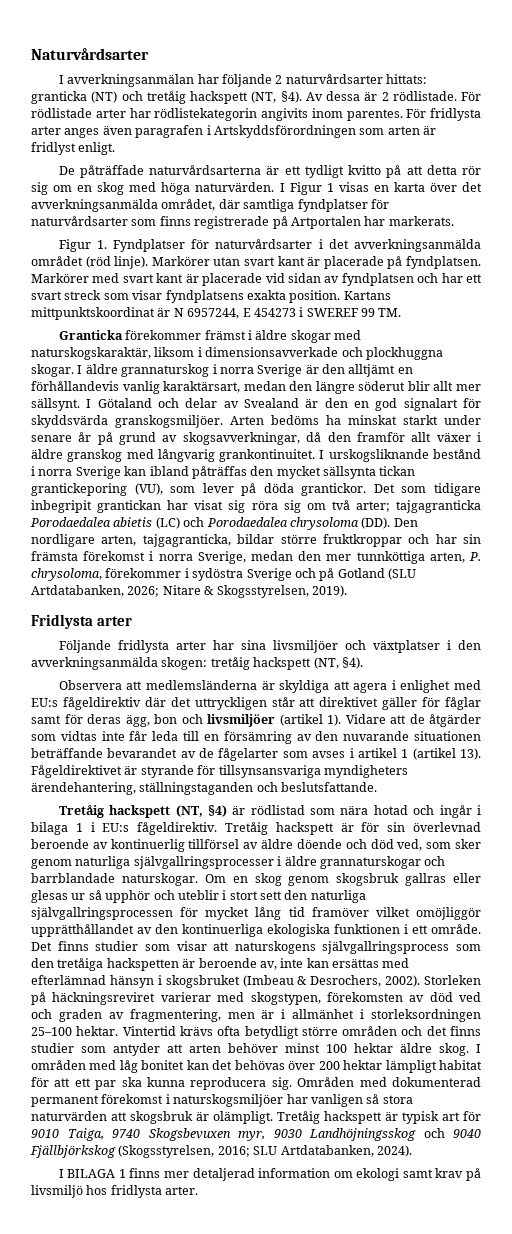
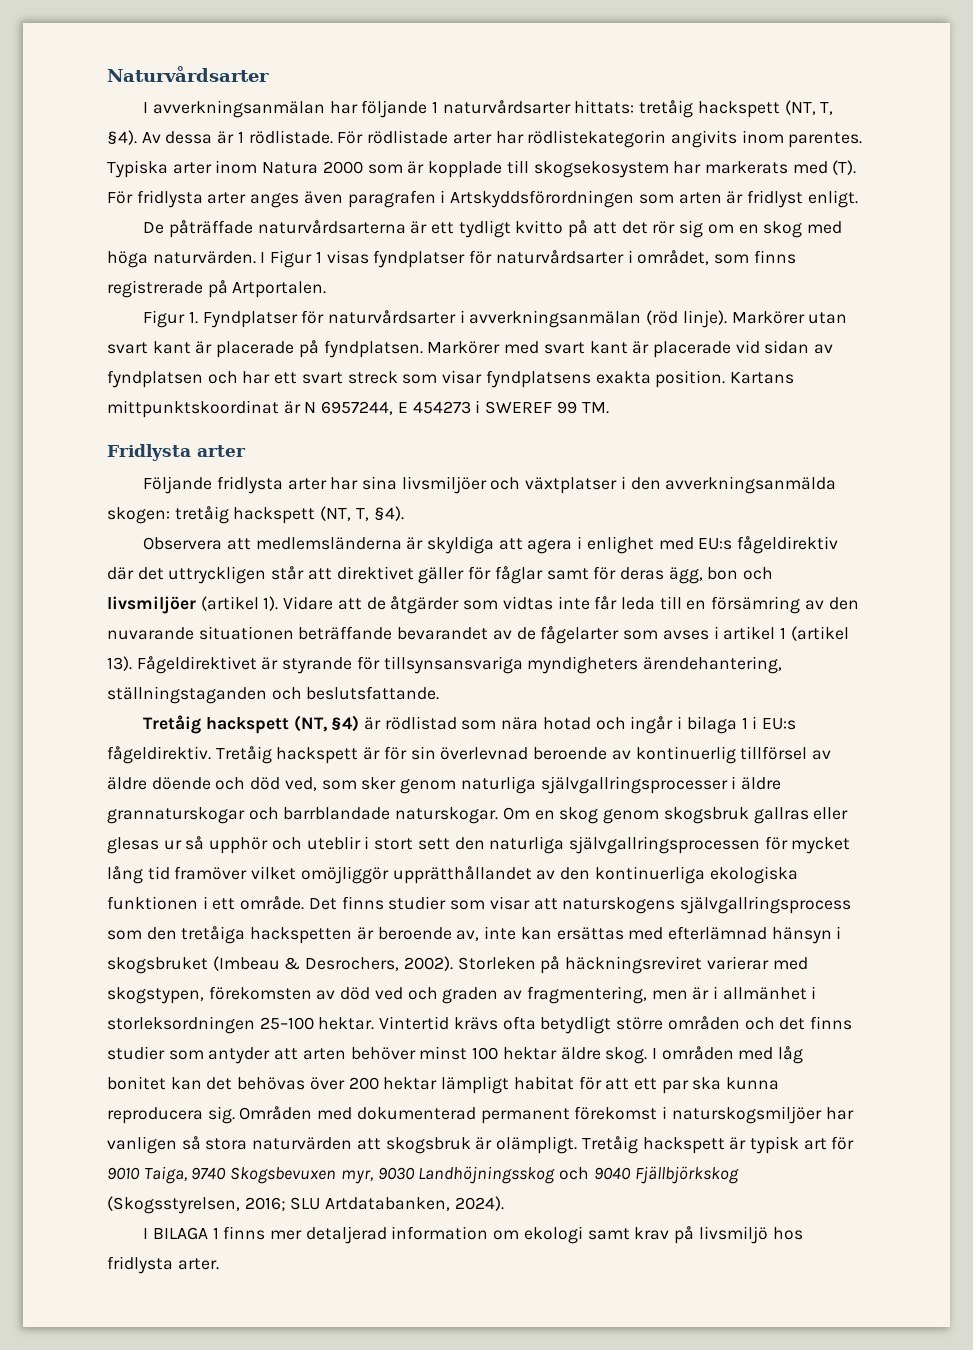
- I avverkningsanmälan har följande 2 naturvårdsarter hittats: granticka (NT) och tretåig hackspett (NT, §4).
+ I avverkningsanmälan har följande 1 naturvårdsarter hittats: tretåig hackspett (NT, T, §4).
- Av dessa är 2 rödlistade.
+ Av dessa är 1 rödlistade.
- För fridlysta arter anges även paragrafen i Artskyddsförordningen som arten är fridlyst enligt.
+ Typiska arter inom Natura 2000 som är kopplade till skogsekosystem har markerats med (T). För fridlysta arter anges även paragrafen i Artskyddsförordningen som arten är fridlyst enligt.
- De påträffade naturvårdsarterna är ett tydligt kvitto på att detta rör sig om en skog med höga naturvärden.
+ De påträffade naturvårdsarterna är ett tydligt kvitto på att det rör sig om en skog med höga naturvärden.
- I Figur 1 visas en karta över det avverkningsanmälda området, där samtliga fyndplatser för naturvårdsarter som finns registrerade på Artportalen har markerats.
+ I Figur 1 visas fyndplatser för naturvårdsarter i området, som finns registrerade på Artportalen.
- Figur 1. Fyndplatser för naturvårdsarter i det avverkningsanmälda området (röd linje).
+ Figur 1. Fyndplatser för naturvårdsarter i avverkningsanmälan (röd linje).
- Granticka förekommer främst i äldre skogar med naturskogskaraktär, liksom i dimensionsavverkade och plockhuggna skogar. I äldre grannaturskog i norra Sverige är den alltjämt en förhållandevis vanlig karaktärsart, medan den längre söderut blir allt mer sällsynt. I Götaland och delar av Svealand är den en god signalart för skyddsvärda granskogsmiljöer. Arten bedöms ha minskat starkt under senare år på grund av skogsavverkningar, då den framför allt växer i äldre granskog med långvarig grankontinuitet. I urskogsliknande bestånd i norra Sverige kan ibland påträffas den mycket sällsynta tickan grantickeporing (VU), som lever på döda grantickor. Det som tidigare inbegripit grantickan har visat sig röra sig om två arter; tajgagranticka Porodaedalea abietis (LC) och Porodaedalea chrysoloma (DD). Den nordligare arten, tajgagranticka, bildar större fruktkroppar och har sin främsta förekomst i norra Sverige, medan den mer tunnköttiga arten, P. chrysoloma, förekommer i sydöstra Sverige och på Gotland (SLU Artdatabanken, 2026; Nitare & Skogsstyrelsen, 2019).
- Följande fridlysta arter har sina livsmiljöer och växtplatser i den avverkningsanmälda skogen: tretåig hackspett (NT, §4).
+ Följande fridlysta arter har sina livsmiljöer och växtplatser i den avverkningsanmälda skogen: tretåig hackspett (NT, T, §4).

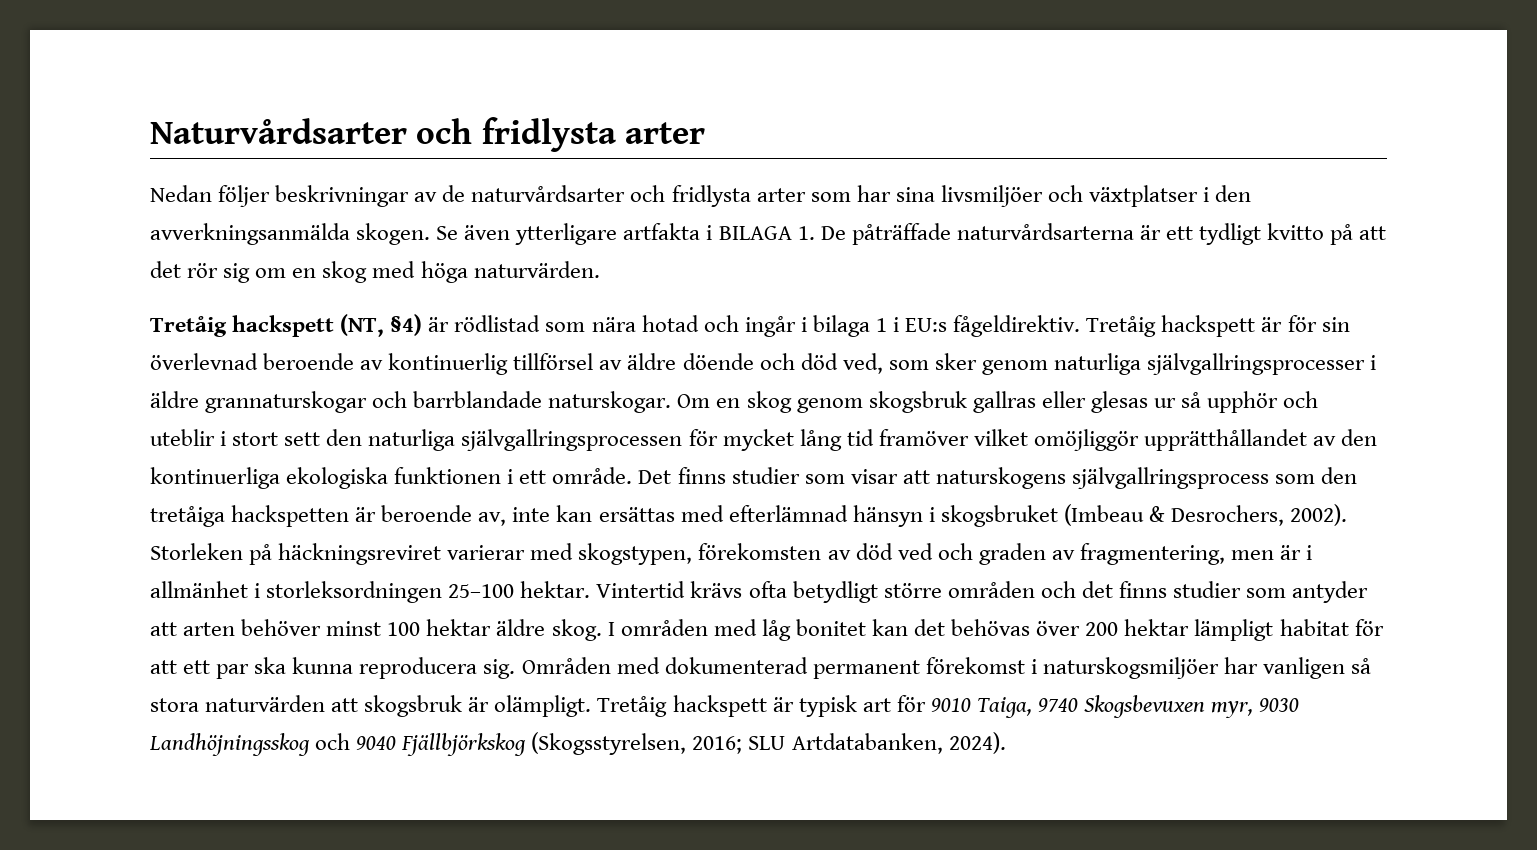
- Naturvårdsarter
- I avverkningsanmälan har följande 1 naturvårdsarter hittats: tretåig hackspett (NT, T, §4). Av dessa är 1 rödlistade. För rödlistade arter har rödlistekategorin angivits inom parentes. Typiska arter inom Natura 2000 som är kopplade till skogsekosystem har markerats med (T). För fridlysta arter anges även paragrafen i Artskyddsförordningen som arten är fridlyst enligt.
- De påträffade naturvårdsarterna är ett tydligt kvitto på att det rör sig om en skog med höga naturvärden. I Figur 1 visas fyndplatser för naturvårdsarter i området, som finns registrerade på Artportalen.
- Figur 1. Fyndplatser för naturvårdsarter i avverkningsanmälan (röd linje). Markörer utan svart kant är placerade på fyndplatsen. Markörer med svart kant är placerade vid sidan av fyndplatsen och har ett svart streck som visar fyndplatsens exakta position. Kartans mittpunktskoordinat är N 6957244, E 454273 i SWEREF 99 TM.
- Fridlysta arter
- Följande fridlysta arter har sina livsmiljöer och växtplatser i den avverkningsanmälda skogen: tretåig hackspett (NT, T, §4).
- Observera att medlemsländerna är skyldiga att agera i enlighet med EU:s fågeldirektiv där det uttryckligen står att direktivet gäller för fåglar samt för deras ägg, bon och livsmiljöer (artikel 1). Vidare att de åtgärder som vidtas inte får leda till en försämring av den nuvarande situationen beträffande bevarandet av de fågelarter som avses i artikel 1 (artikel 13). Fågeldirektivet är styrande för tillsynsansvariga myndigheters ärendehantering, ställningstaganden och beslutsfattande.
+ Naturvårdsarter och fridlysta arter
+ Nedan följer beskrivningar av de naturvårdsarter och fridlysta arter som har sina livsmiljöer och växtplatser i den avverkningsanmälda skogen. Se även ytterligare artfakta i BILAGA 1. De påträffade naturvårdsarterna är ett tydligt kvitto på att det rör sig om en skog med höga naturvärden.
- I BILAGA 1 finns mer detaljerad information om ekologi samt krav på livsmiljö hos fridlysta arter.

